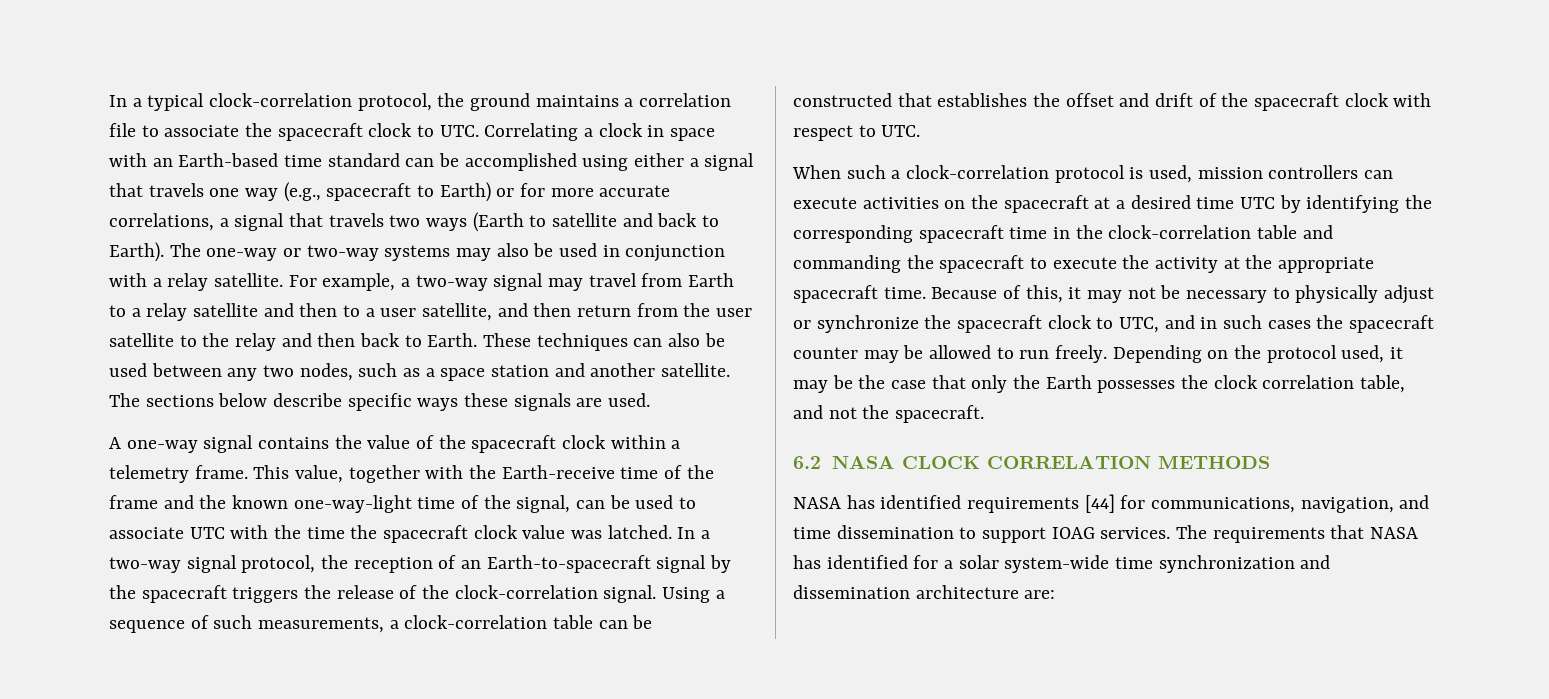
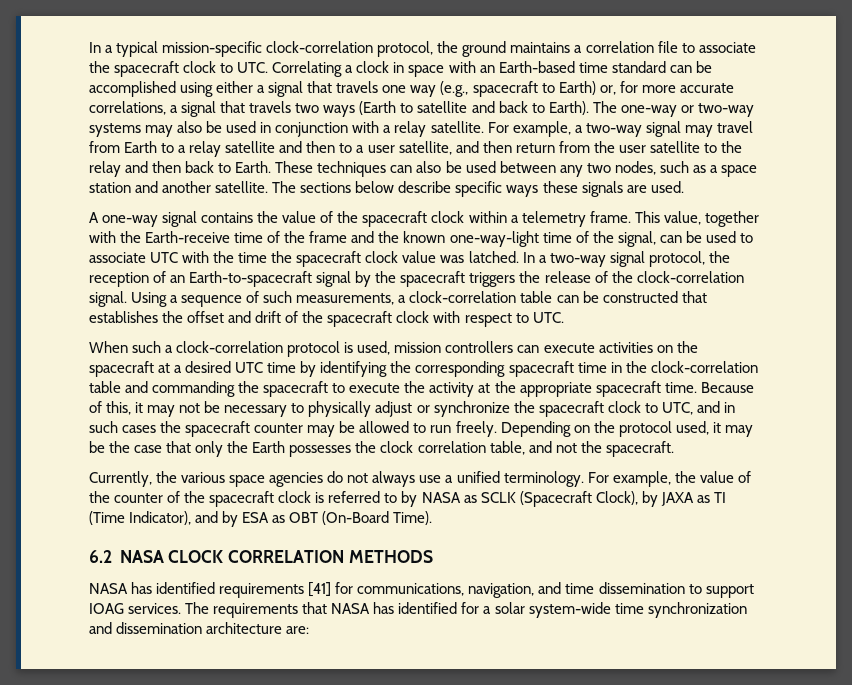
- In a typical clock-correlation protocol, the ground maintains a correlation file to associate the spacecraft clock to UTC. Correlating a clock in space with an Earth-based time standard can be accomplished using either a signal that travels one way (e.g., spacecraft to Earth) or for more accurate correlations, a signal that travels two ways (Earth to satellite and back to Earth).
+ In a typical mission-specific clock-correlation protocol, the ground maintains a correlation file to associate the spacecraft clock to UTC. Correlating a clock in space with an Earth-based time standard can be accomplished using either a signal that travels one way (e.g., spacecraft to Earth) or, for more accurate correlations, a signal that travels two ways (Earth to satellite and back to Earth).
- When such a clock-correlation protocol is used, mission controllers can execute activities on the spacecraft at a desired time UTC by identifying the corresponding spacecraft time in the clock-correlation table and commanding the spacecraft to execute the activity at the appropriate spacecraft time.
+ When such a clock-correlation protocol is used, mission controllers can execute activities on the spacecraft at a desired UTC time by identifying the corresponding spacecraft time in the clock-correlation table and commanding the spacecraft to execute the activity at the appropriate spacecraft time.
+ Currently, the various space agencies do not always use a unified terminology. For example, the value of the counter of the spacecraft clock is referred to by NASA as SCLK (Spacecraft Clock), by JAXA as TI (Time Indicator), and by ESA as OBT (On-Board Time).
- NASA has identified requirements [44] for communications, navigation, and time dissemination to support IOAG services.
+ NASA has identified requirements [41] for communications, navigation, and time dissemination to support IOAG services.

